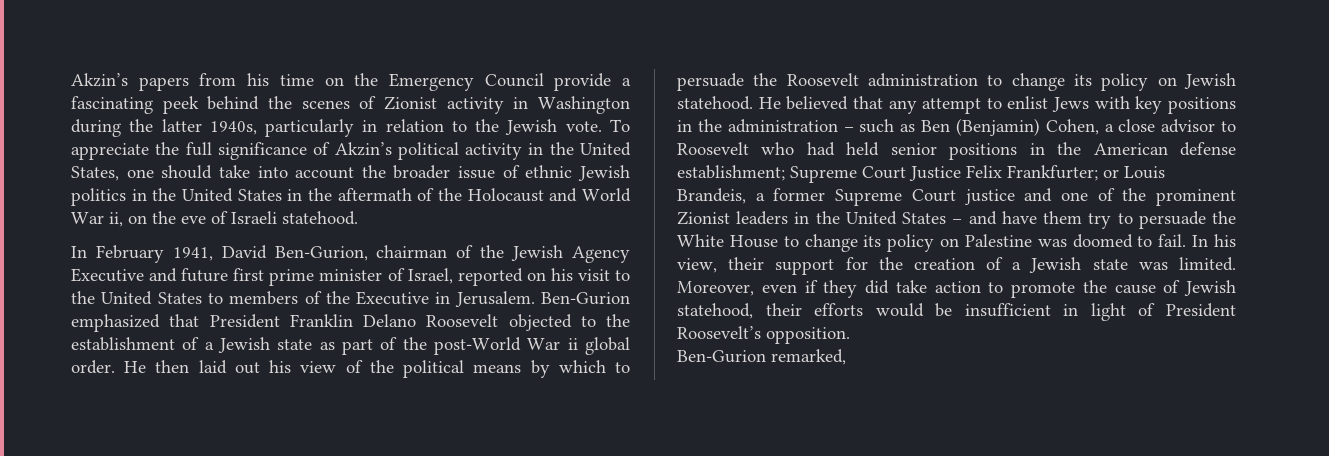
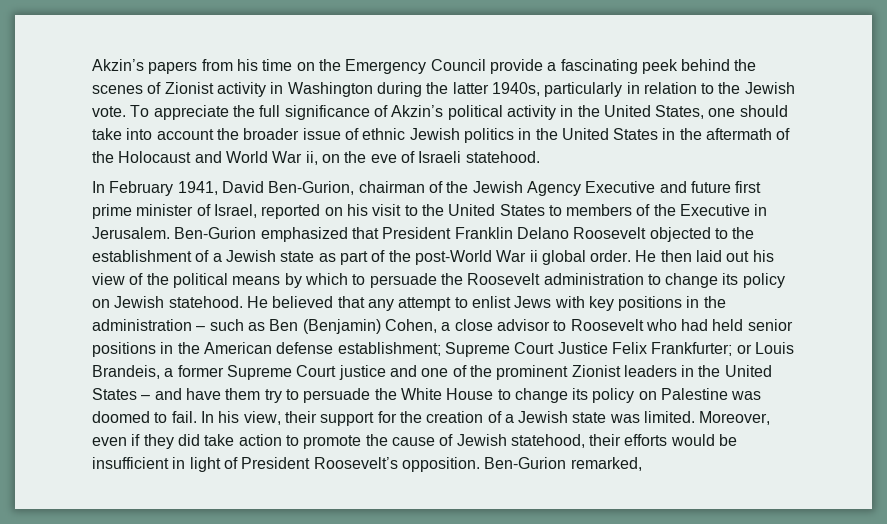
- Moreover, even if they did take action to promote the cause of Jewish statehood, their efforts would be insufficient in light of President Roosevelt’s opposition.
- Ben-Gurion remarked,
+ Moreover, even if they did take action to promote the cause of Jewish statehood, their efforts would be insufficient in light of President Roosevelt’s opposition. Ben-Gurion remarked,

